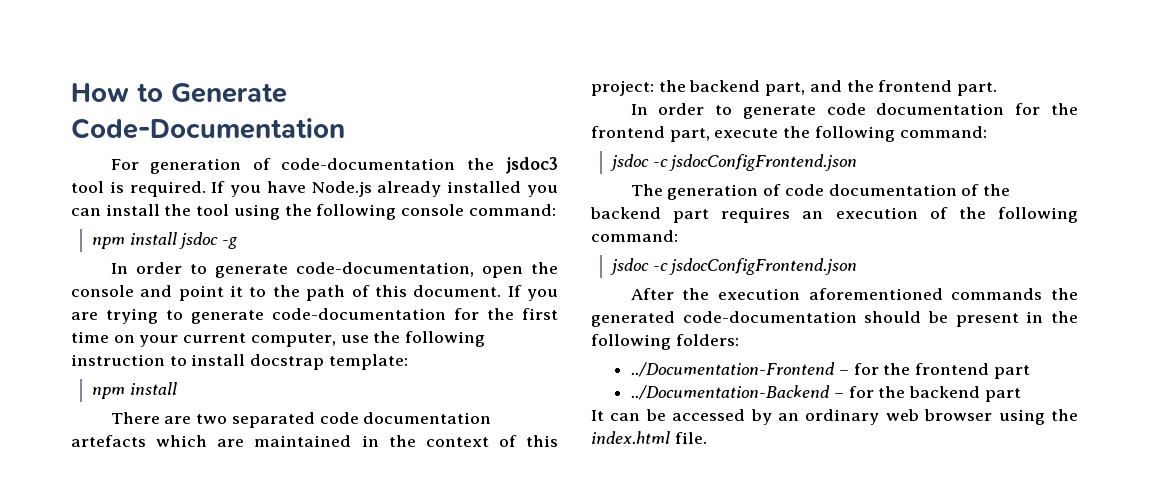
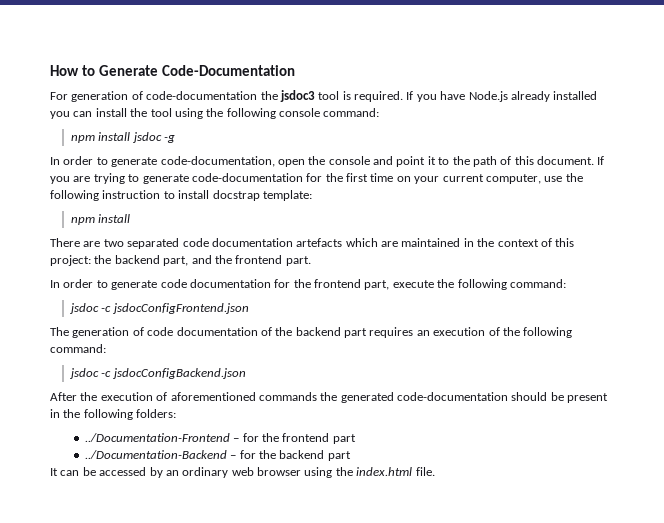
  The generation of code documentation of the backend part requires an execution of the following command:
- jsdoc -c jsdocConfigFrontend.json
+ jsdoc -c jsdocConfigBackend.json
- After the execution aforementioned commands the generated code-documentation should be present in the following folders:
+ After the execution of aforementioned commands the generated code-documentation should be present in the following folders:

